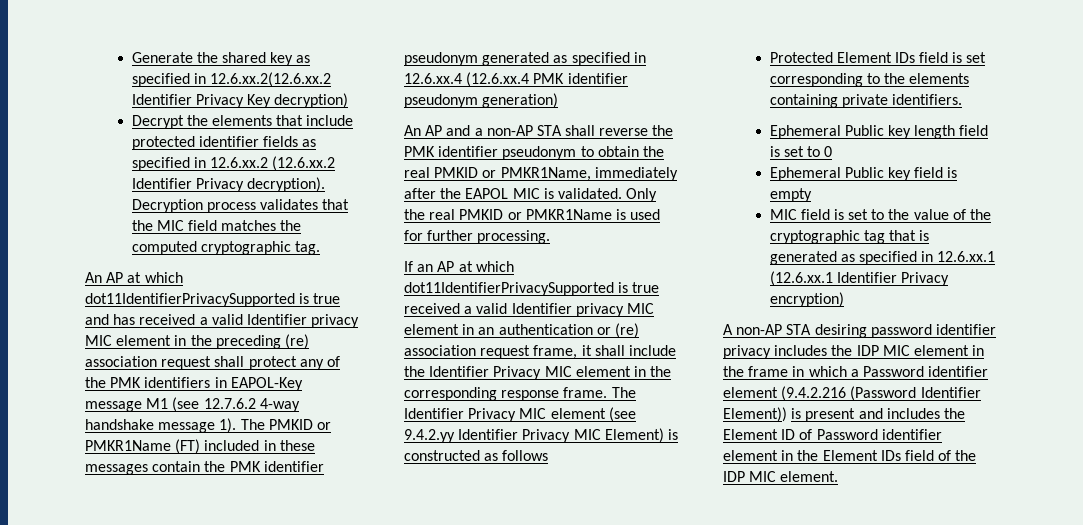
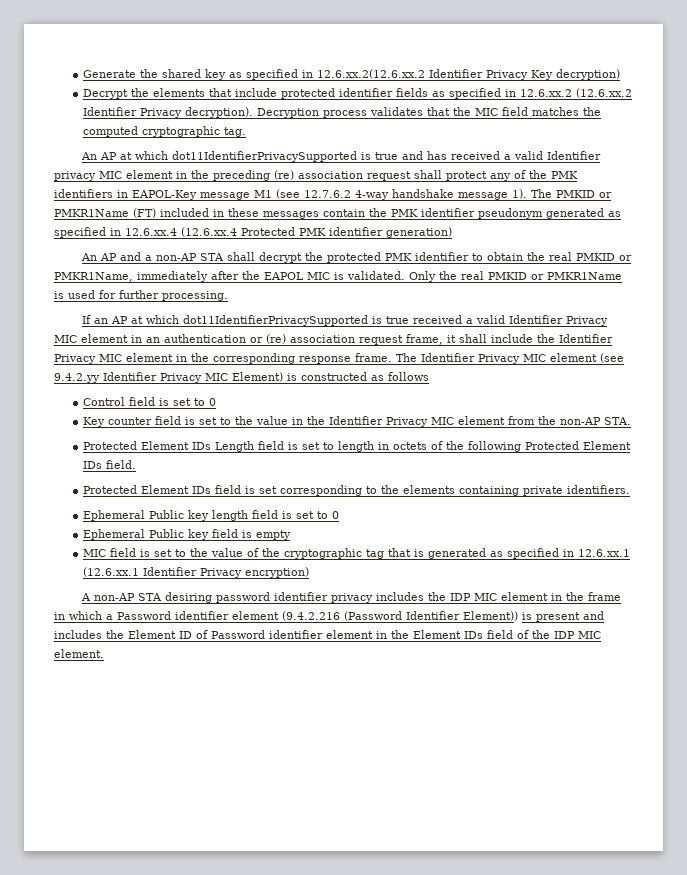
- The PMKID or PMKR1Name (FT) included in these messages contain the PMK identifier pseudonym generated as specified in 12.6.xx.4 (12.6.xx.4 PMK identifier pseudonym generation)
+ The PMKID or PMKR1Name (FT) included in these messages contain the PMK identifier pseudonym generated as specified in 12.6.xx.4 (12.6.xx.4 Protected PMK identifier generation)
- An AP and a non-AP STA shall reverse the PMK identifier pseudonym to obtain the real PMKID or PMKR1Name, immediately after the EAPOL MIC is validated.
+ An AP and a non-AP STA shall decrypt the protected PMK identifier to obtain the real PMKID or PMKR1Name, immediately after the EAPOL MIC is validated.
- If an AP at which dot11IdentifierPrivacySupported is true received a valid Identifier privacy MIC element in an authentication or (re) association request frame, it shall include the Identifier Privacy MIC element in the corresponding response frame.
+ If an AP at which dot11IdentifierPrivacySupported is true received a valid Identifier Privacy MIC element in an authentication or (re) association request frame, it shall include the Identifier Privacy MIC element in the corresponding response frame.
+ Control field is set to 0
+ Key counter field is set to the value in the Identifier Privacy MIC element from the non-AP STA.
+ Protected Element IDs Length field is set to length in octets of the following Protected Element IDs field.

